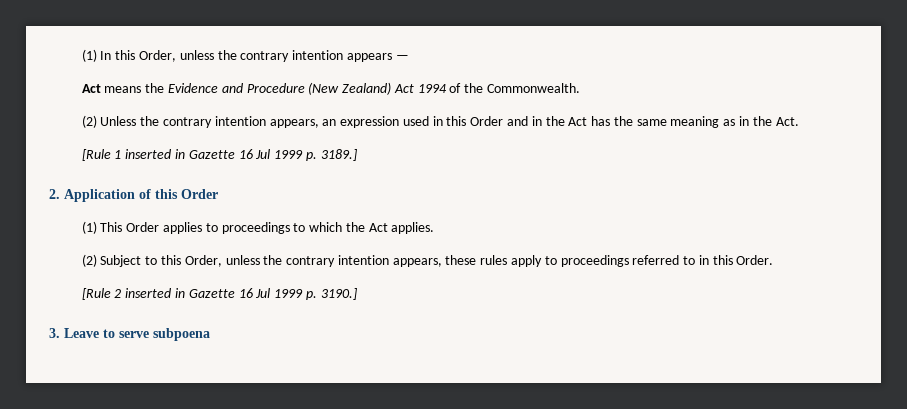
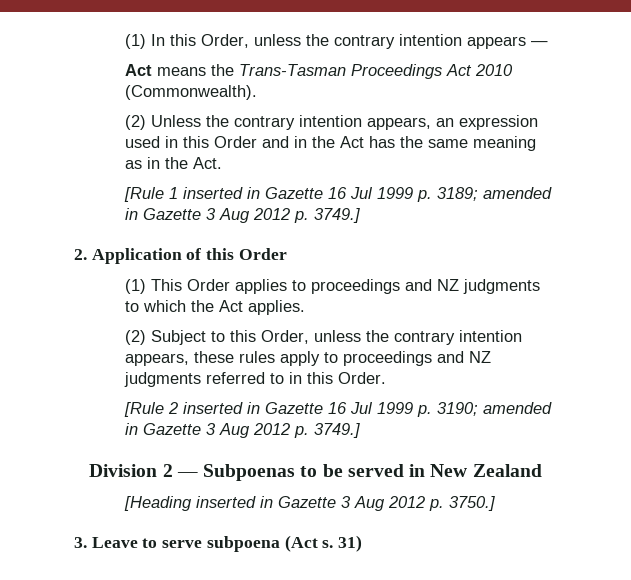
- Act means the Evidence and Procedure (New Zealand) Act 1994 of the Commonwealth.
+ Act means the Trans-Tasman Proceedings Act 2010 (Commonwealth).
- [Rule 1 inserted in Gazette 16 Jul 1999 p. 3189.]
+ [Rule 1 inserted in Gazette 16 Jul 1999 p. 3189; amended in Gazette 3 Aug 2012 p. 3749.]
- (1) This Order applies to proceedings to which the Act applies.
+ (1) This Order applies to proceedings and NZ judgments to which the Act applies.
- (2) Subject to this Order, unless the contrary intention appears, these rules apply to proceedings referred to in this Order.
+ (2) Subject to this Order, unless the contrary intention appears, these rules apply to proceedings and NZ judgments referred to in this Order.
- [Rule 2 inserted in Gazette 16 Jul 1999 p. 3190.]
+ [Rule 2 inserted in Gazette 16 Jul 1999 p. 3190; amended in Gazette 3 Aug 2012 p. 3749.]
+ Division 2 — Subpoenas to be served in New Zealand
+ [Heading inserted in Gazette 3 Aug 2012 p. 3750.]
- 3. Leave to serve subpoena
+ 3. Leave to serve subpoena (Act s. 31)

